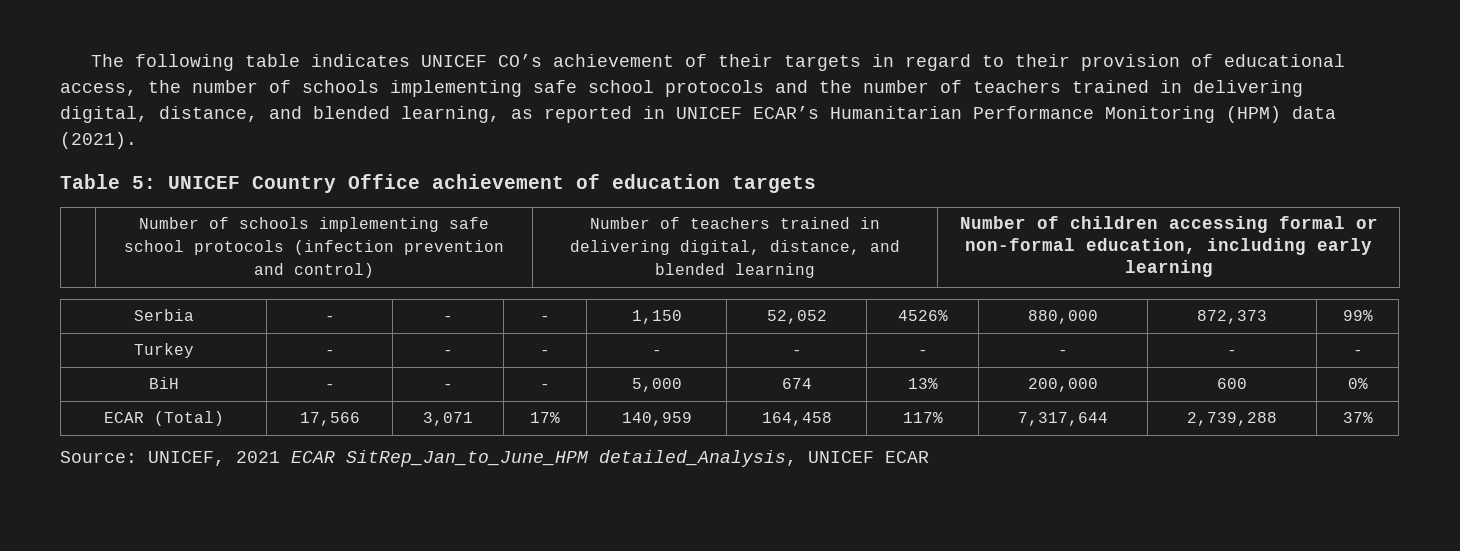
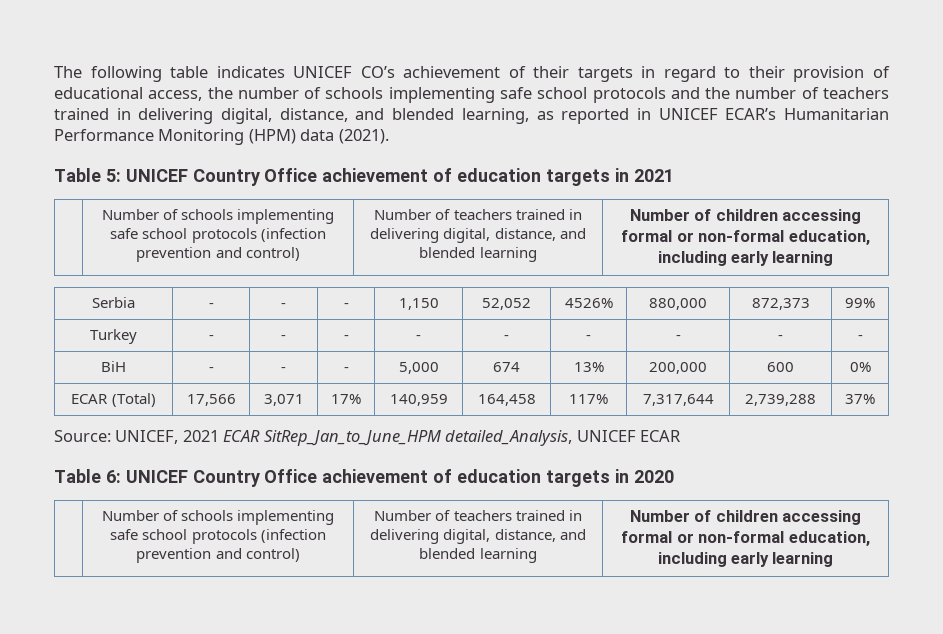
- Table 5: UNICEF Country Office achievement of education targets
+ Table 5: UNICEF Country Office achievement of education targets in 2021
+ Table 6: UNICEF Country Office achievement of education targets in 2020
+ | Number of schools implementing safe school protocols (infection prevention and control) | Number of teachers trained in delivering digital, distance, and blended learning | Number of children accessing formal or non-formal education, including early learning

